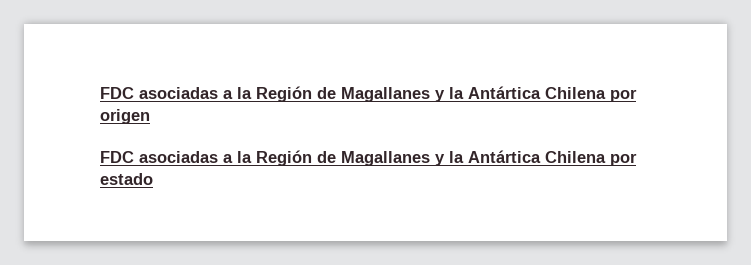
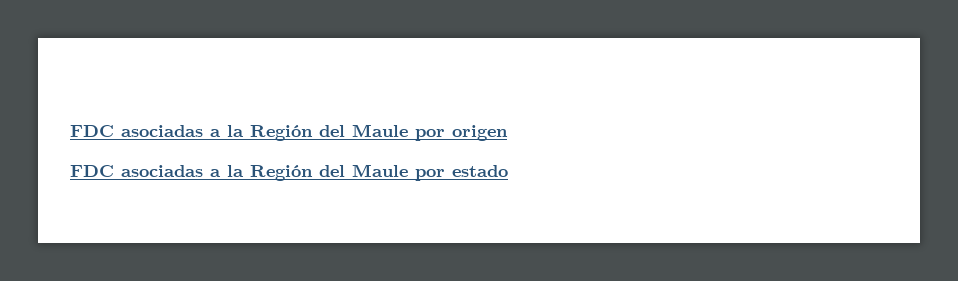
- FDC asociadas a la Región de Magallanes y la Antártica Chilena por origen
+ FDC asociadas a la Región del Maule por origen
- FDC asociadas a la Región de Magallanes y la Antártica Chilena por estado
+ FDC asociadas a la Región del Maule por estado

